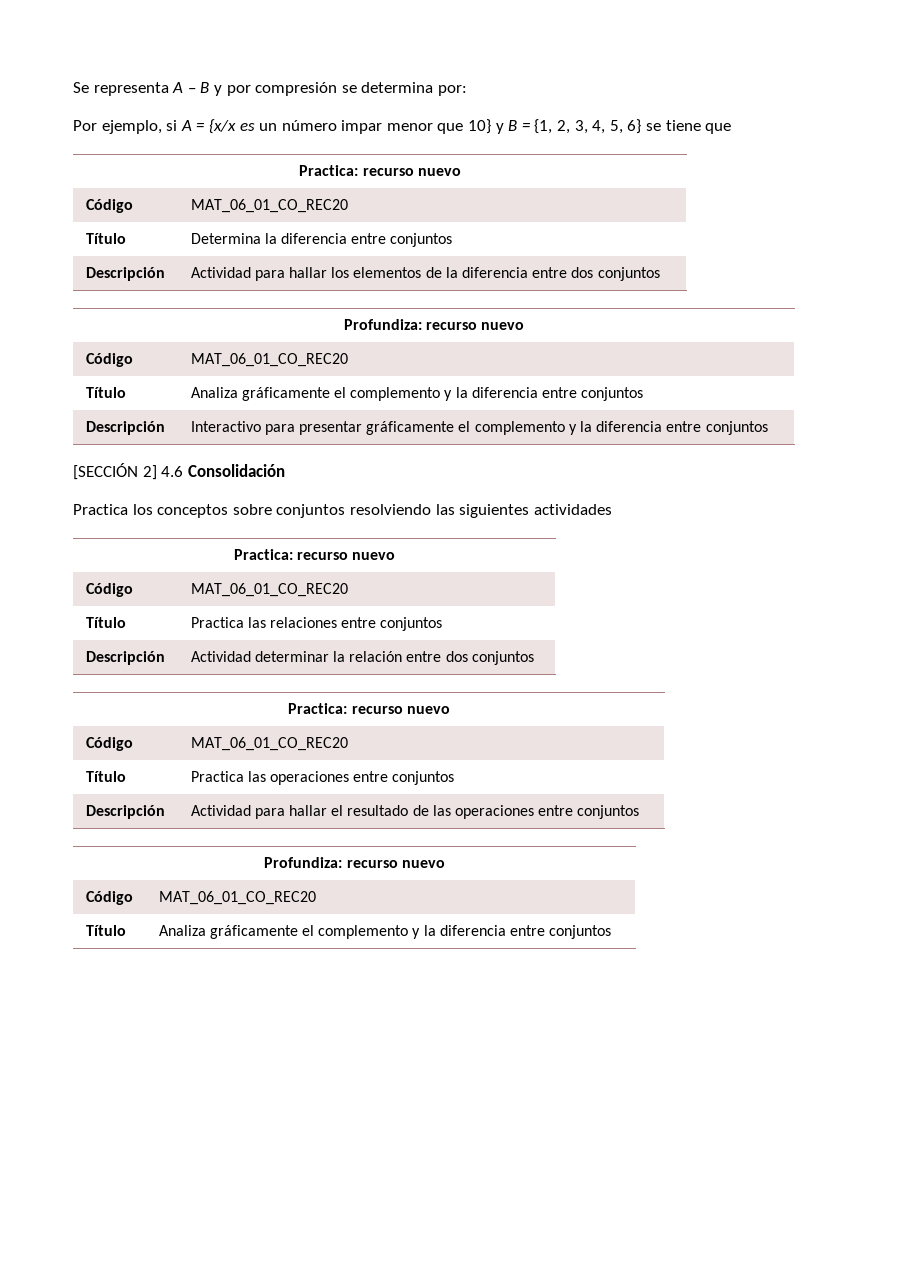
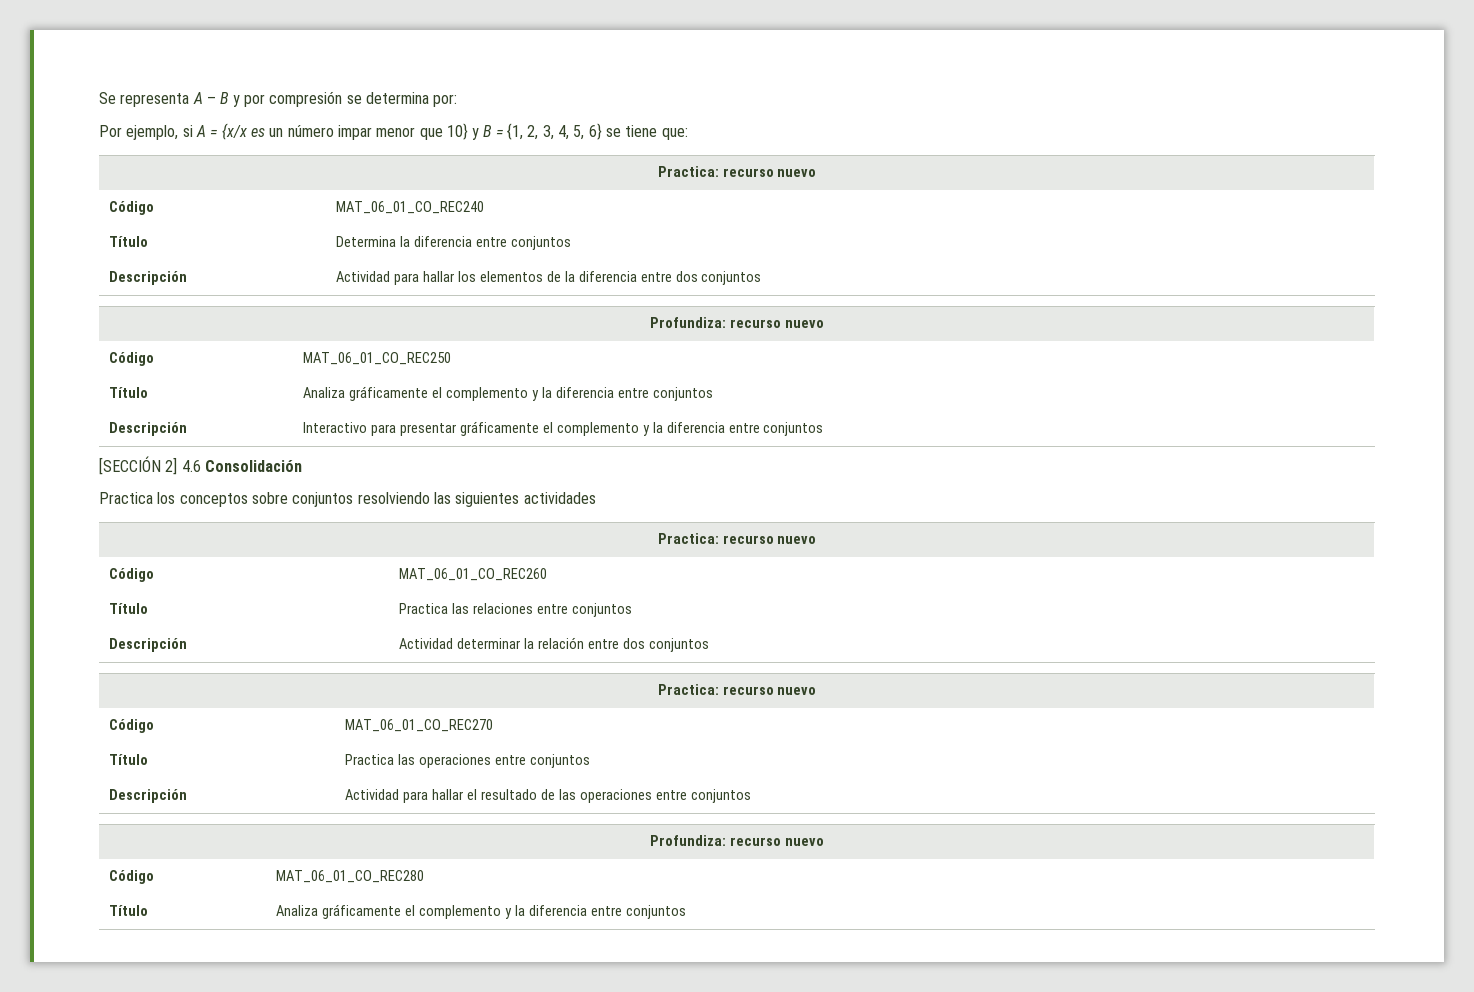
- Por ejemplo, si A = {x/x es un número impar menor que 10} y B = {1, 2, 3, 4, 5, 6} se tiene que
+ Por ejemplo, si A = {x/x es un número impar menor que 10} y B = {1, 2, 3, 4, 5, 6} se tiene que:
  Practica: recurso nuevo
- Código | MAT_06_01_CO_REC20
+ Código | MAT_06_01_CO_REC240
  Descripción | Actividad para hallar los elementos de la diferencia entre dos conjuntos
  Profundiza: recurso nuevo
- Código | MAT_06_01_CO_REC20
+ Código | MAT_06_01_CO_REC250
  Practica los conceptos sobre conjuntos resolviendo las siguientes actividades
  Practica: recurso nuevo
- Código | MAT_06_01_CO_REC20
+ Código | MAT_06_01_CO_REC260
  Descripción | Actividad determinar la relación entre dos conjuntos
  Practica: recurso nuevo
- Código | MAT_06_01_CO_REC20
+ Código | MAT_06_01_CO_REC270
  Descripción | Actividad para hallar el resultado de las operaciones entre conjuntos
  Profundiza: recurso nuevo
- Código | MAT_06_01_CO_REC20
+ Código | MAT_06_01_CO_REC280

